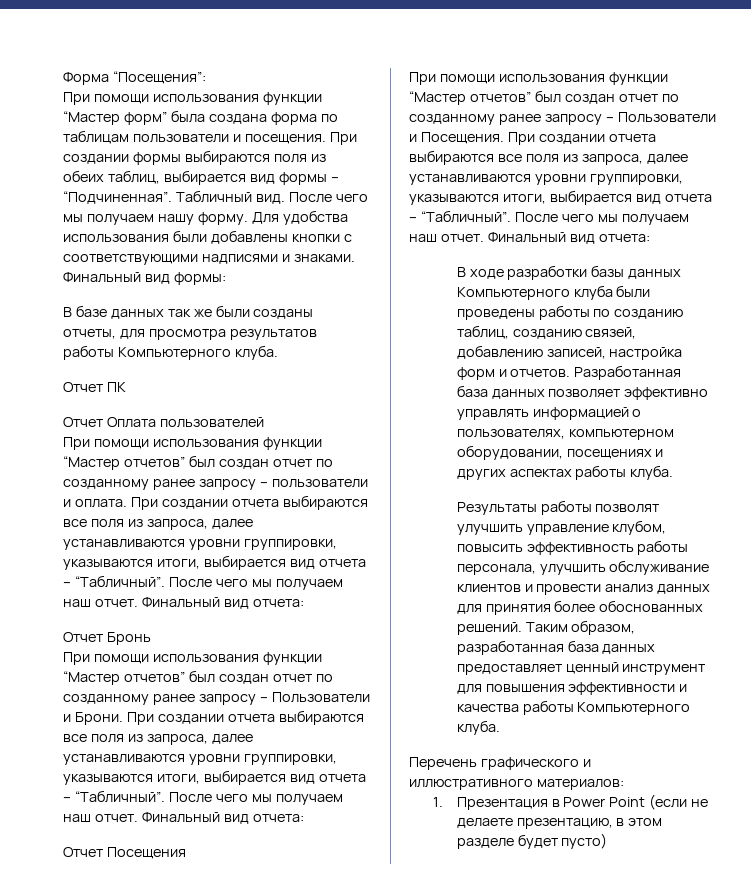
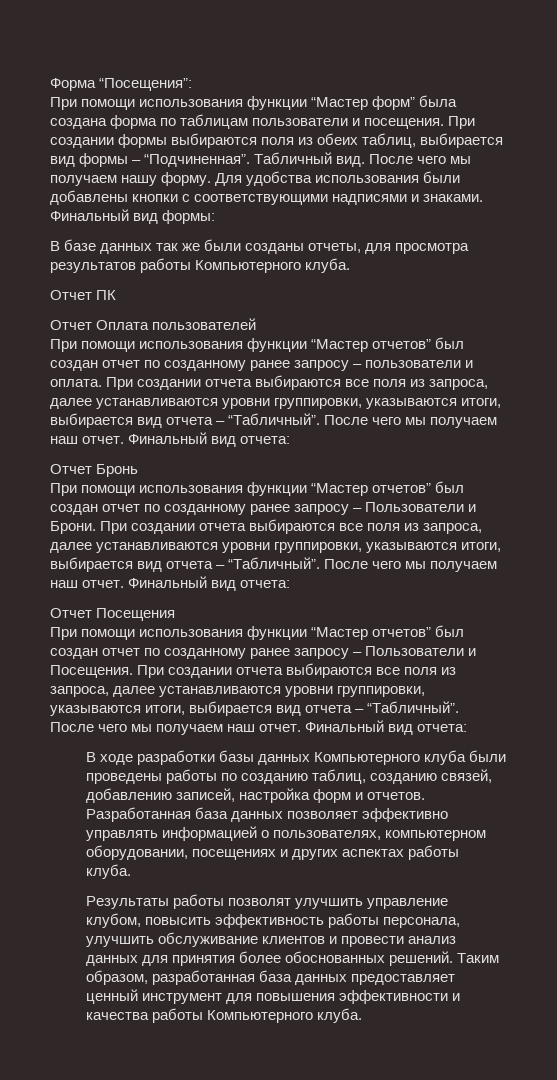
- Перечень графического и иллюстративного материалов:
- 1. Презентация в Power Point (если не делаете презентацию, в этом разделе будет пусто)

